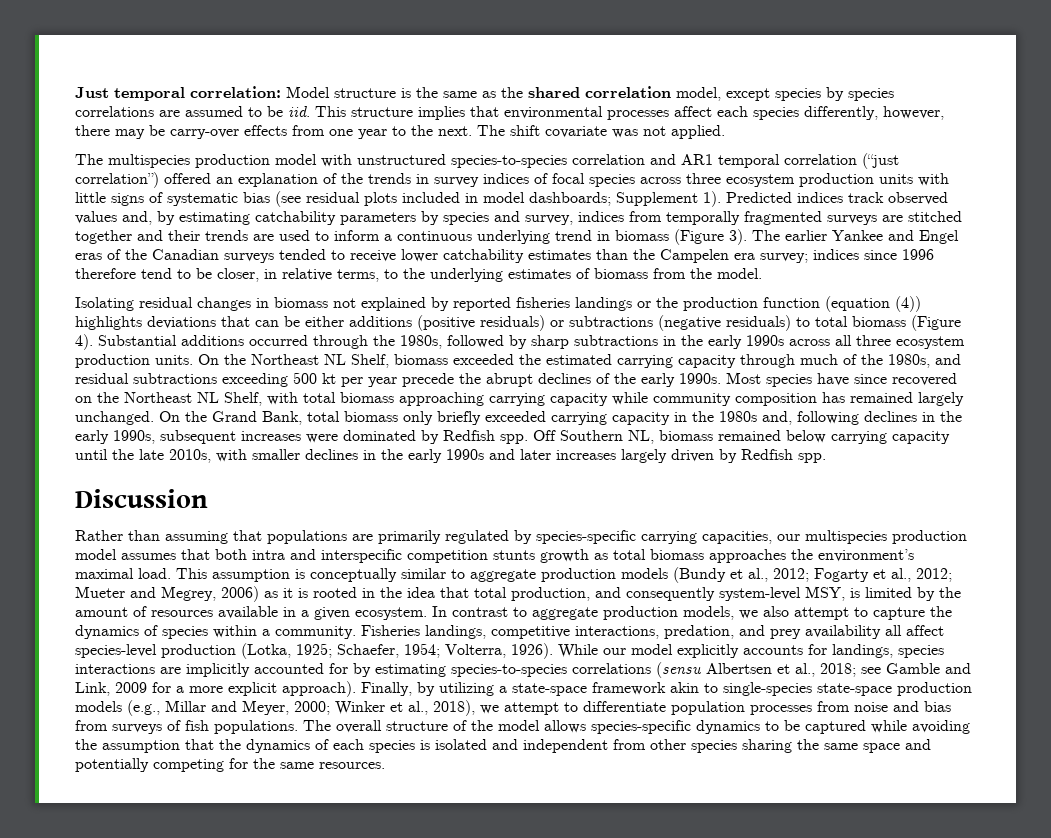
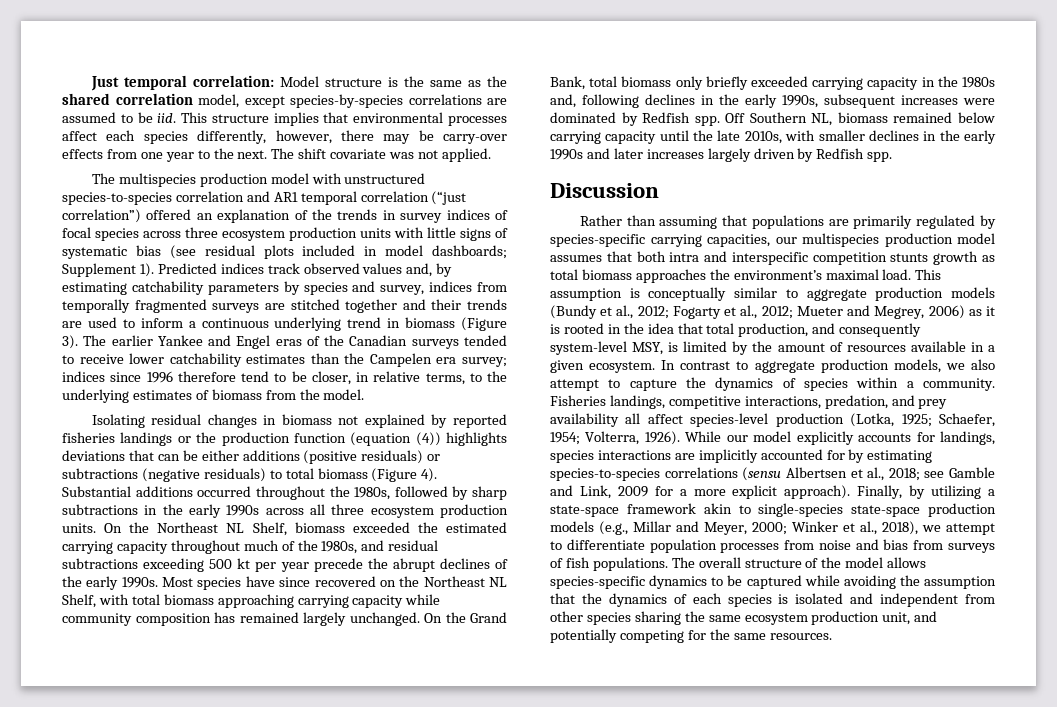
- Just temporal correlation: Model structure is the same as the shared correlation model, except species by species correlations are assumed to be iid.
+ Just temporal correlation: Model structure is the same as the shared correlation model, except species-by-species correlations are assumed to be iid.
- Substantial additions occurred through the 1980s, followed by sharp subtractions in the early 1990s across all three ecosystem production units.
+ Substantial additions occurred throughout the 1980s, followed by sharp subtractions in the early 1990s across all three ecosystem production units.
- On the Northeast NL Shelf, biomass exceeded the estimated carrying capacity through much of the 1980s, and residual subtractions exceeding 500 kt per year precede the abrupt declines of the early 1990s.
+ On the Northeast NL Shelf, biomass exceeded the estimated carrying capacity throughout much of the 1980s, and residual subtractions exceeding 500 kt per year precede the abrupt declines of the early 1990s.
- The overall structure of the model allows species-specific dynamics to be captured while avoiding the assumption that the dynamics of each species is isolated and independent from other species sharing the same space and potentially competing for the same resources.
+ The overall structure of the model allows species-specific dynamics to be captured while avoiding the assumption that the dynamics of each species is isolated and independent from other species sharing the same ecosystem production unit, and potentially competing for the same resources.

